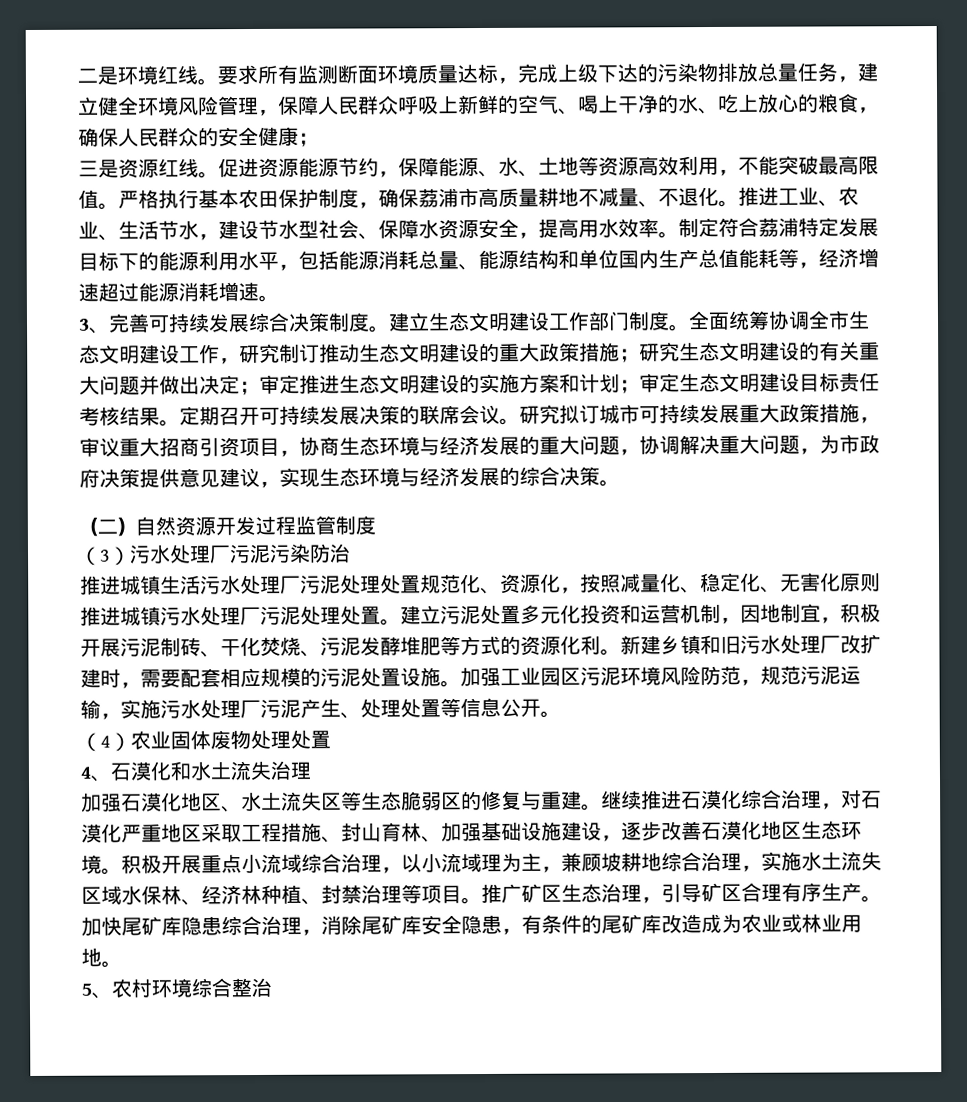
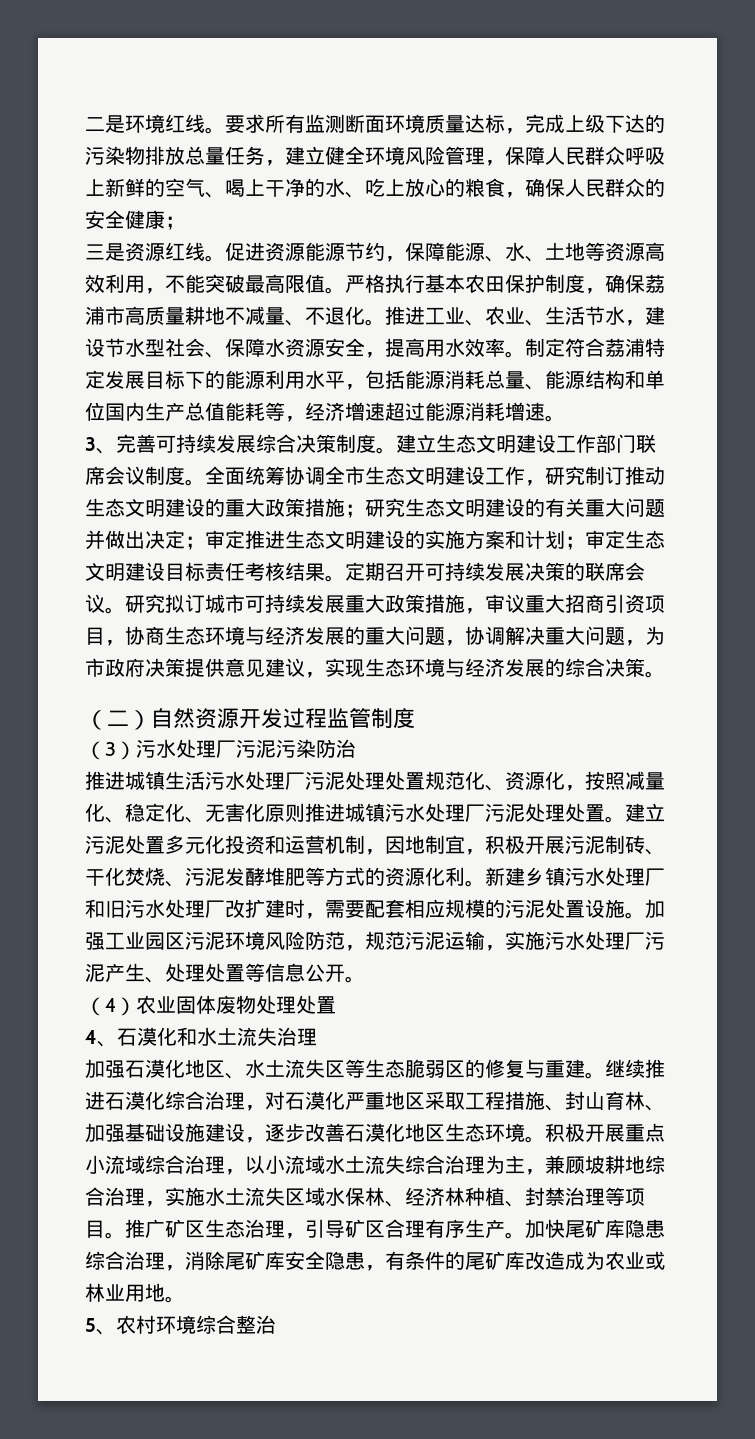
- 建立生态文明建设工作部门制度。
+ 建立生态文明建设工作部门联席会议制度。
- 新建乡镇和旧污水处理厂改扩建时，需要配套相应规模的污泥处置设施。
+ 新建乡镇污水处理厂和旧污水处理厂改扩建时，需要配套相应规模的污泥处置设施。
- 积极开展重点小流域综合治理，以小流域理为主，兼顾坡耕地综合治理，实施水土流失区域水保林、经济林种植、封禁治理等项目。
+ 积极开展重点小流域综合治理，以小流域水土流失综合治理为主，兼顾坡耕地综合治理，实施水土流失区域水保林、经济林种植、封禁治理等项目。

